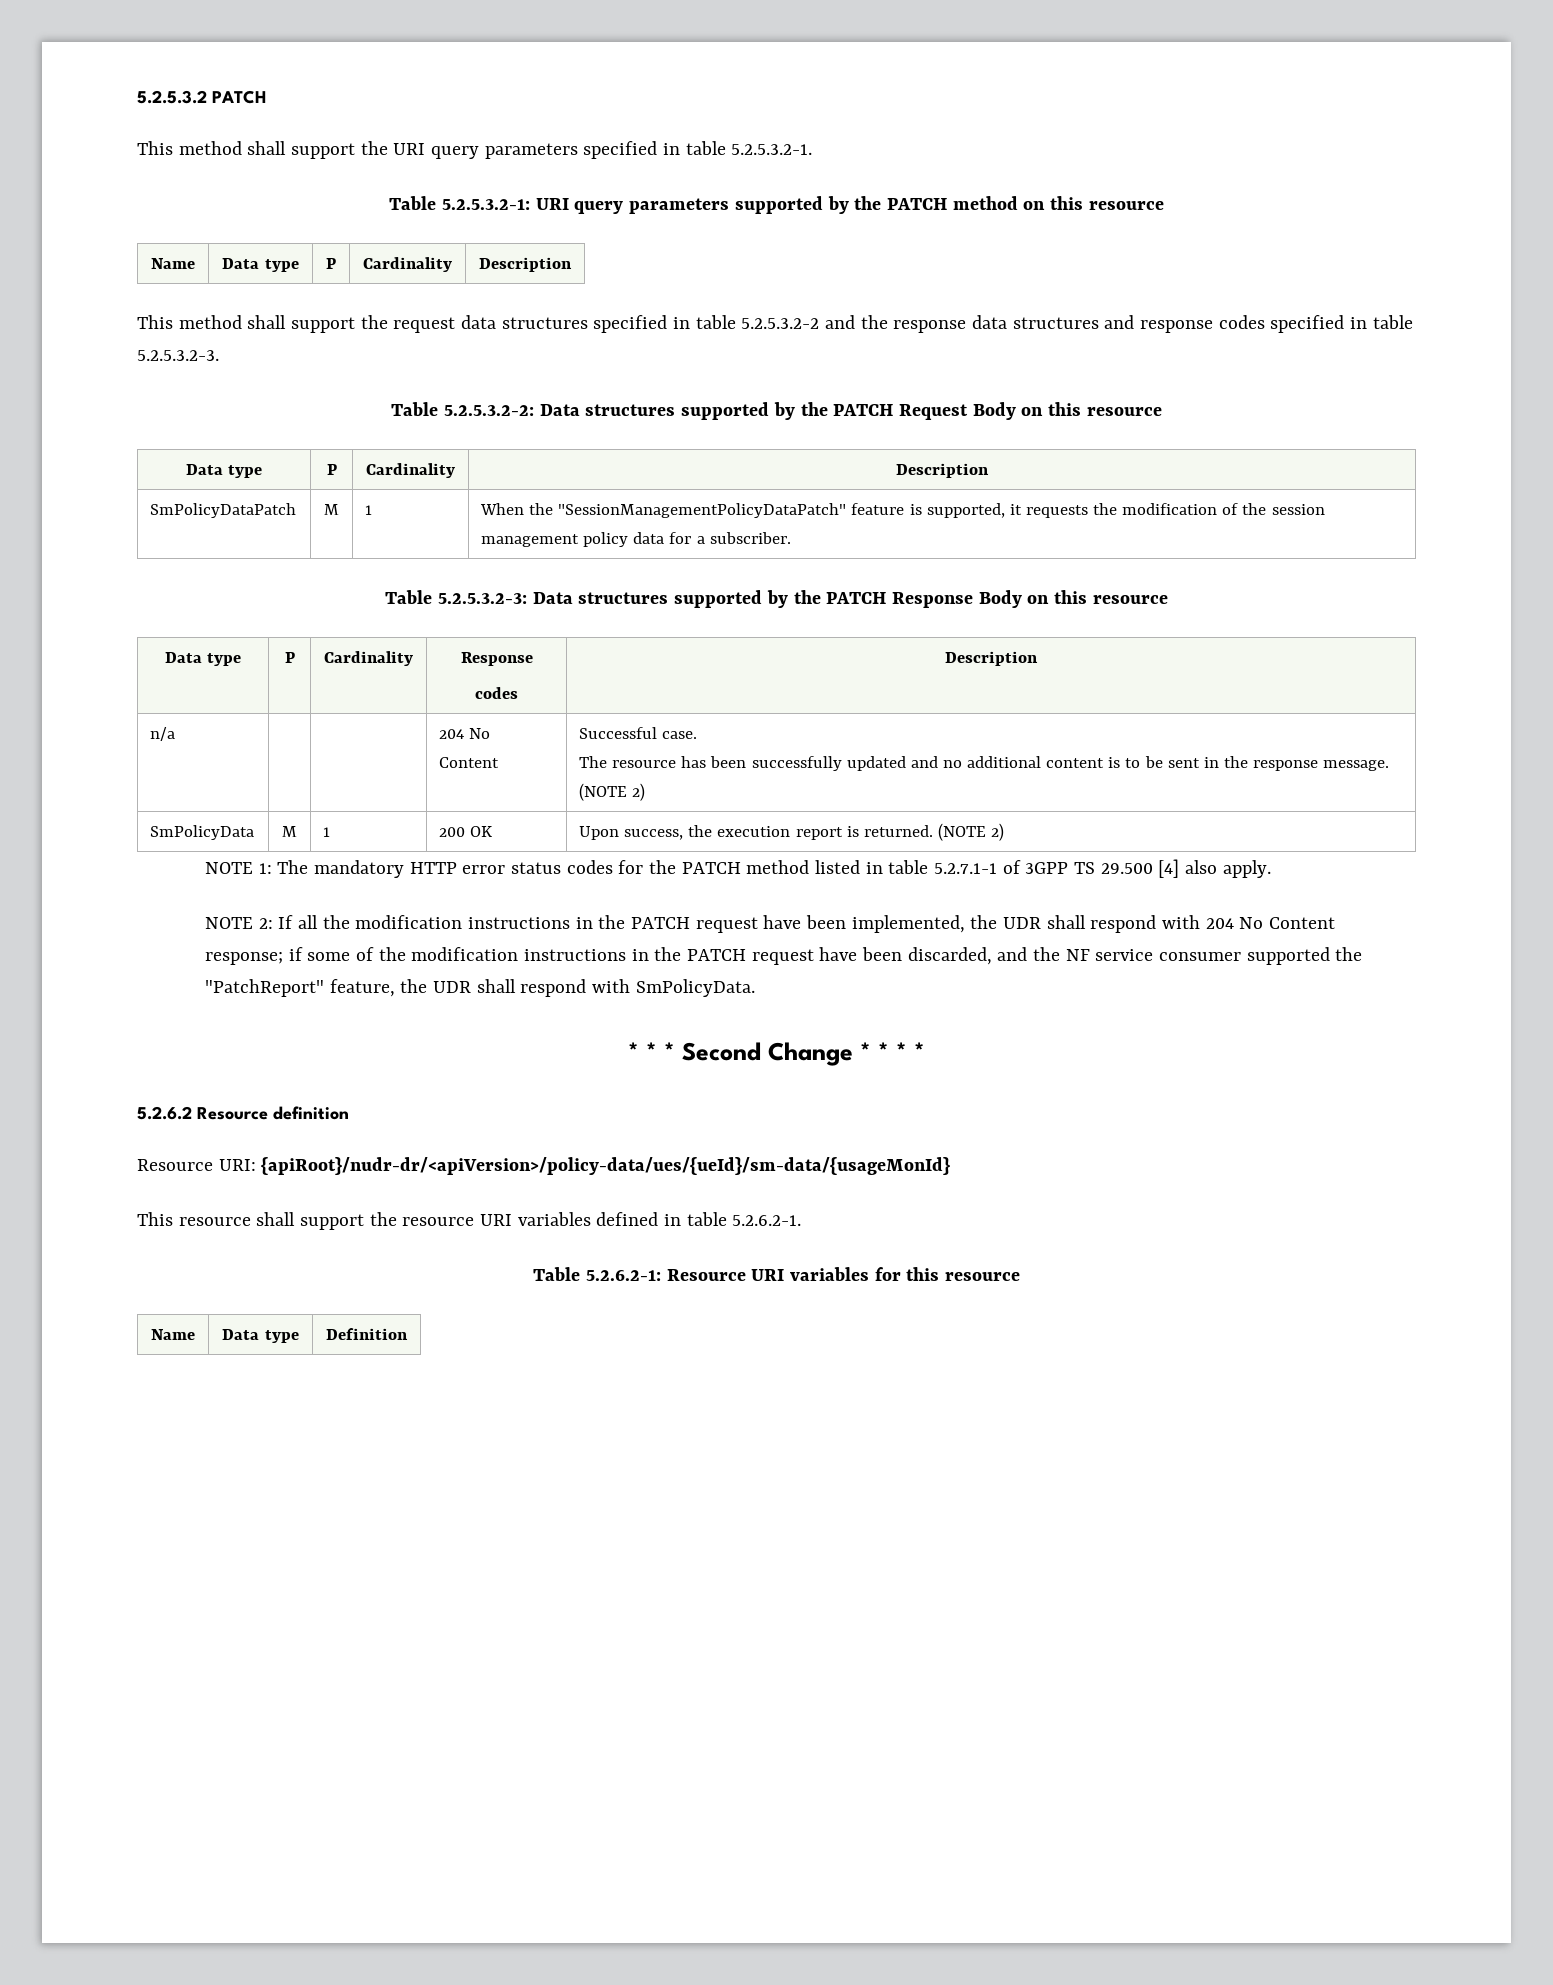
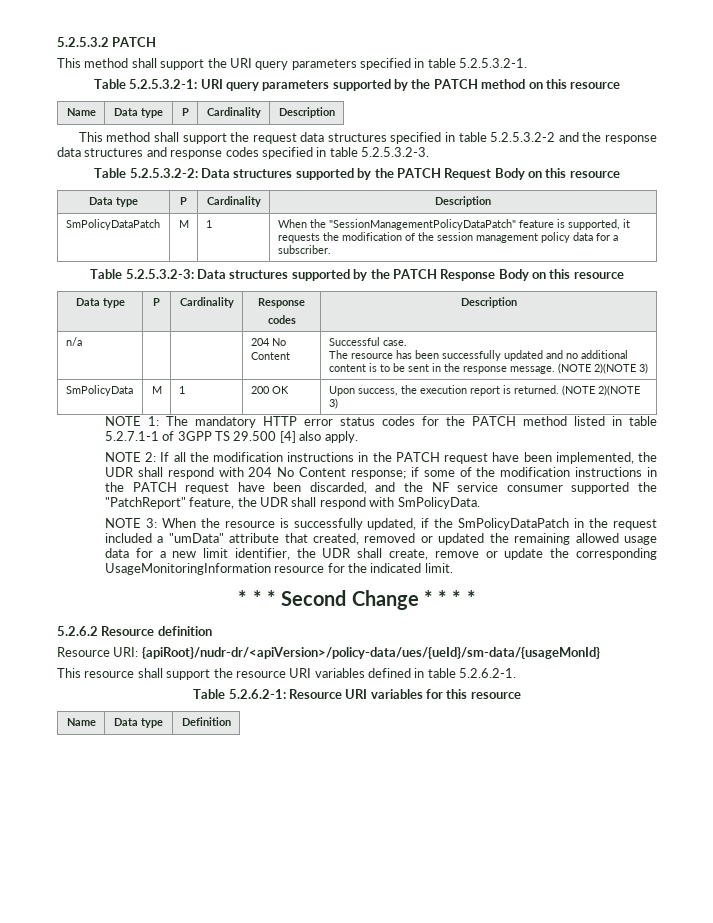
  n/a | | | 204 No Content | Successful case.
- The resource has been successfully updated and no additional content is to be sent in the response message. (NOTE 2)
+ The resource has been successfully updated and no additional content is to be sent in the response message. (NOTE 2)(NOTE 3)
- SmPolicyData | M | 1 | 200 OK | Upon success, the execution report is returned. (NOTE 2)
+ SmPolicyData | M | 1 | 200 OK | Upon success, the execution report is returned. (NOTE 2)(NOTE 3)
+ NOTE 3: When the resource is successfully updated, if the SmPolicyDataPatch in the request included a "umData" attribute that created, removed or updated the remaining allowed usage data for a new limit identifier, the UDR shall create, remove or update the corresponding UsageMonitoringInformation resource for the indicated limit.

